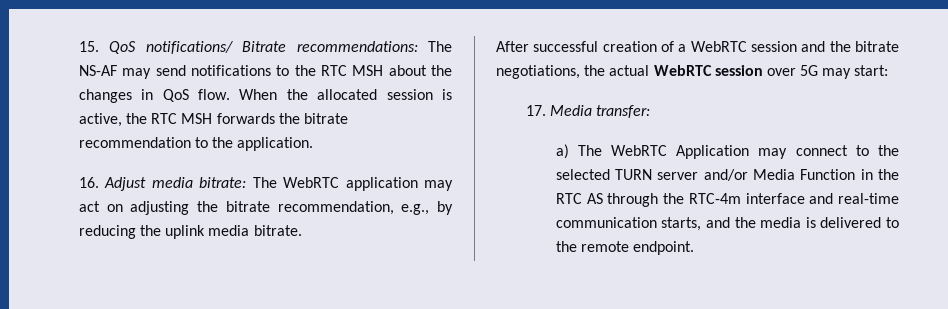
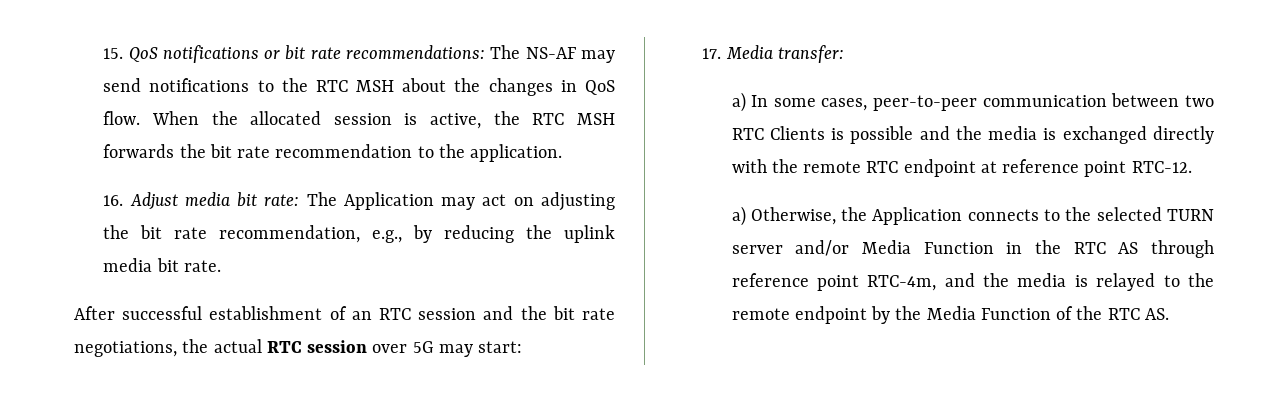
- 15. QoS notifications/ Bitrate recommendations: The NS-AF may send notifications to the RTC MSH about the changes in QoS flow.
+ 15. QoS notifications or bit rate recommendations: The NS-AF may send notifications to the RTC MSH about the changes in QoS flow.
- When the allocated session is active, the RTC MSH forwards the bitrate recommendation to the application.
+ When the allocated session is active, the RTC MSH forwards the bit rate recommendation to the application.
- 16. Adjust media bitrate: The WebRTC application may act on adjusting the bitrate recommendation, e.g., by reducing the uplink media bitrate.
+ 16. Adjust media bit rate: The Application may act on adjusting the bit rate recommendation, e.g., by reducing the uplink media bit rate.
- After successful creation of a WebRTC session and the bitrate negotiations, the actual WebRTC session over 5G may start:
+ After successful establishment of an RTC session and the bit rate negotiations, the actual RTC session over 5G may start:
- a) The WebRTC Application may connect to the selected TURN server and/or Media Function in the RTC AS through the RTC-4m interface and real-time communication starts, and the media is delivered to the remote endpoint.
+ a) In some cases, peer-to-peer communication between two RTC Clients is possible and the media is exchanged directly with the remote RTC endpoint at reference point RTC-12.
+ a) Otherwise, the Application connects to the selected TURN server and/or Media Function in the RTC AS through reference point RTC-4m, and the media is relayed to the remote endpoint by the Media Function of the RTC AS.

